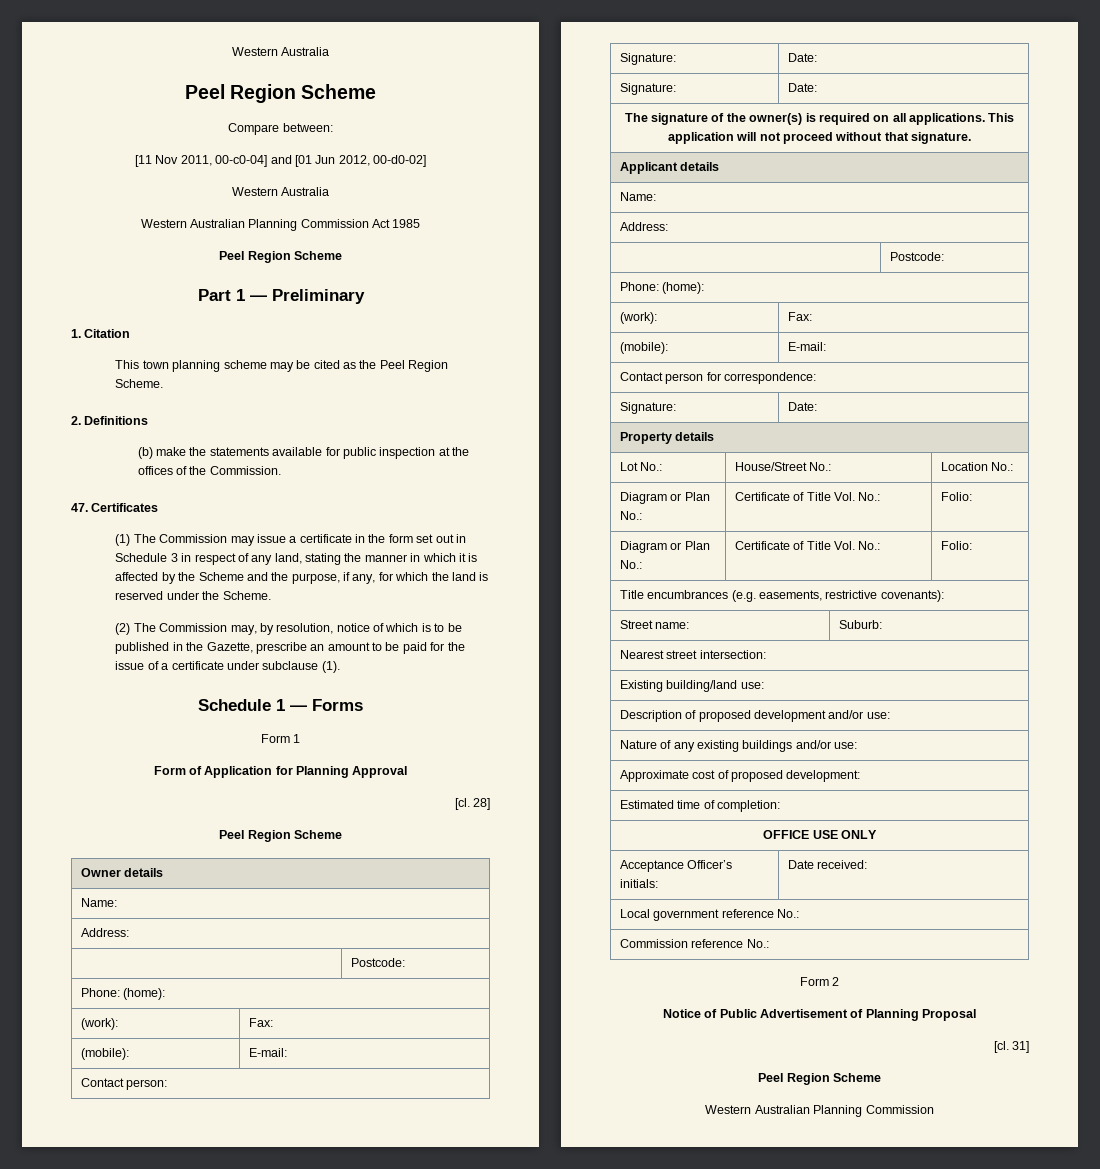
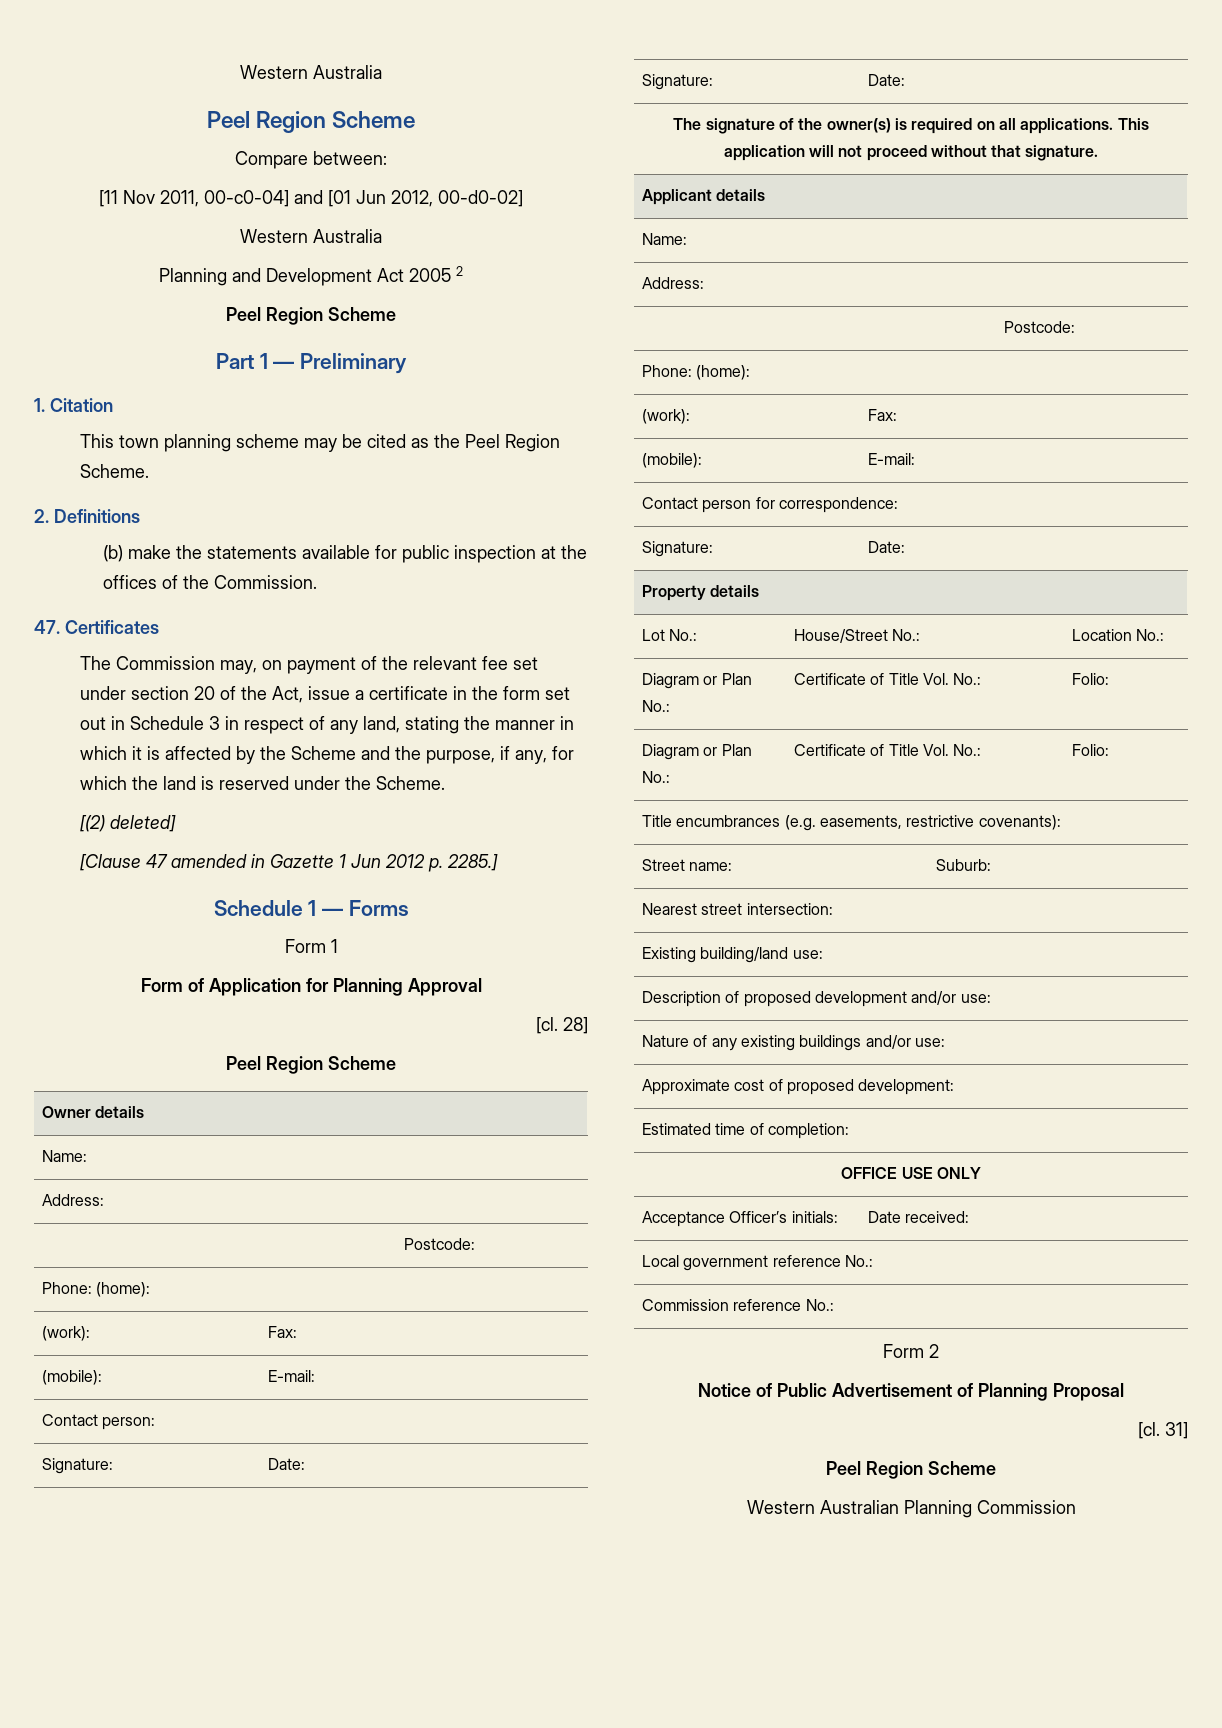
- Western Australian Planning Commission Act 1985
+ Planning and Development Act 2005 2
- (1) The Commission may issue a certificate in the form set out in Schedule 3 in respect of any land, stating the manner in which it is affected by the Scheme and the purpose, if any, for which the land is reserved under the Scheme.
+ The Commission may, on payment of the relevant fee set under section 20 of the Act, issue a certificate in the form set out in Schedule 3 in respect of any land, stating the manner in which it is affected by the Scheme and the purpose, if any, for which the land is reserved under the Scheme.
- (2) The Commission may, by resolution, notice of which is to be published in the Gazette, prescribe an amount to be paid for the issue of a certificate under subclause (1).
+ [(2) deleted]
+ [Clause 47 amended in Gazette 1 Jun 2012 p. 2285.]

